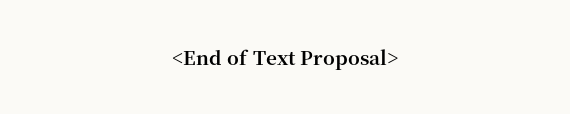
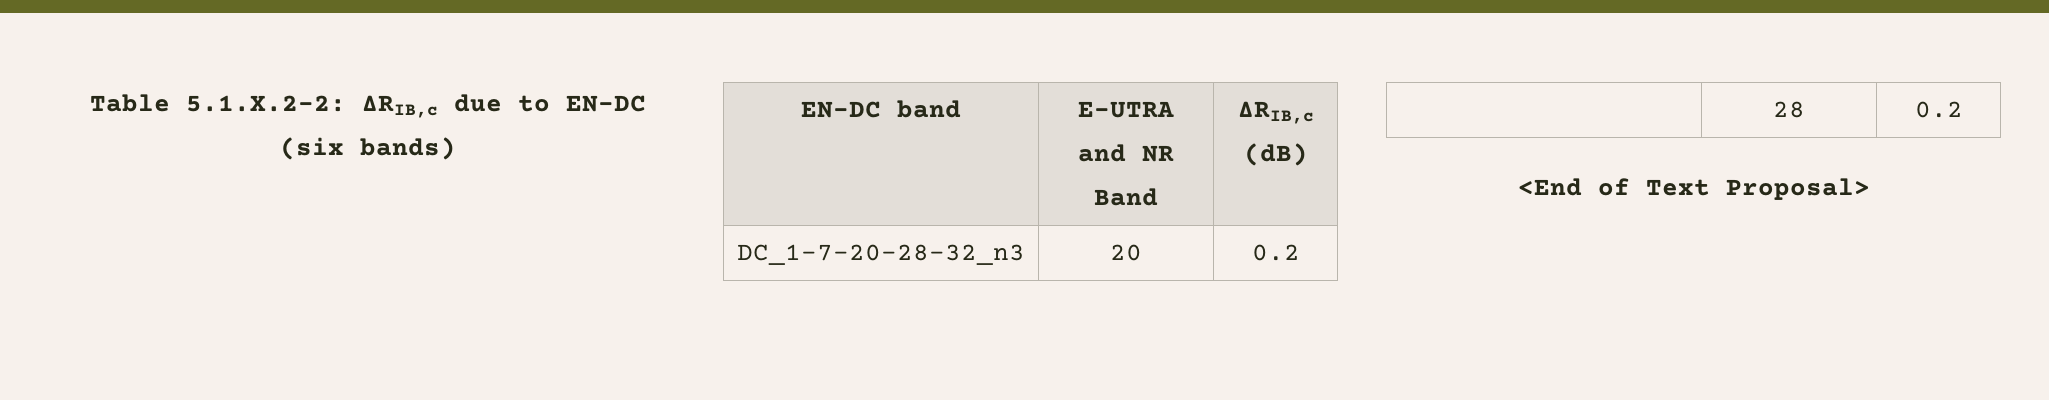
+ Table 5.1.X.2-2: ΔRIB,c due to EN-DC (six bands)
+ EN-DC band | E-UTRA and NR Band | ΔRIB,c (dB)
+ DC_1-7-20-28-32_n3 | 20 | 0.2
+ | 28 | 0.2

